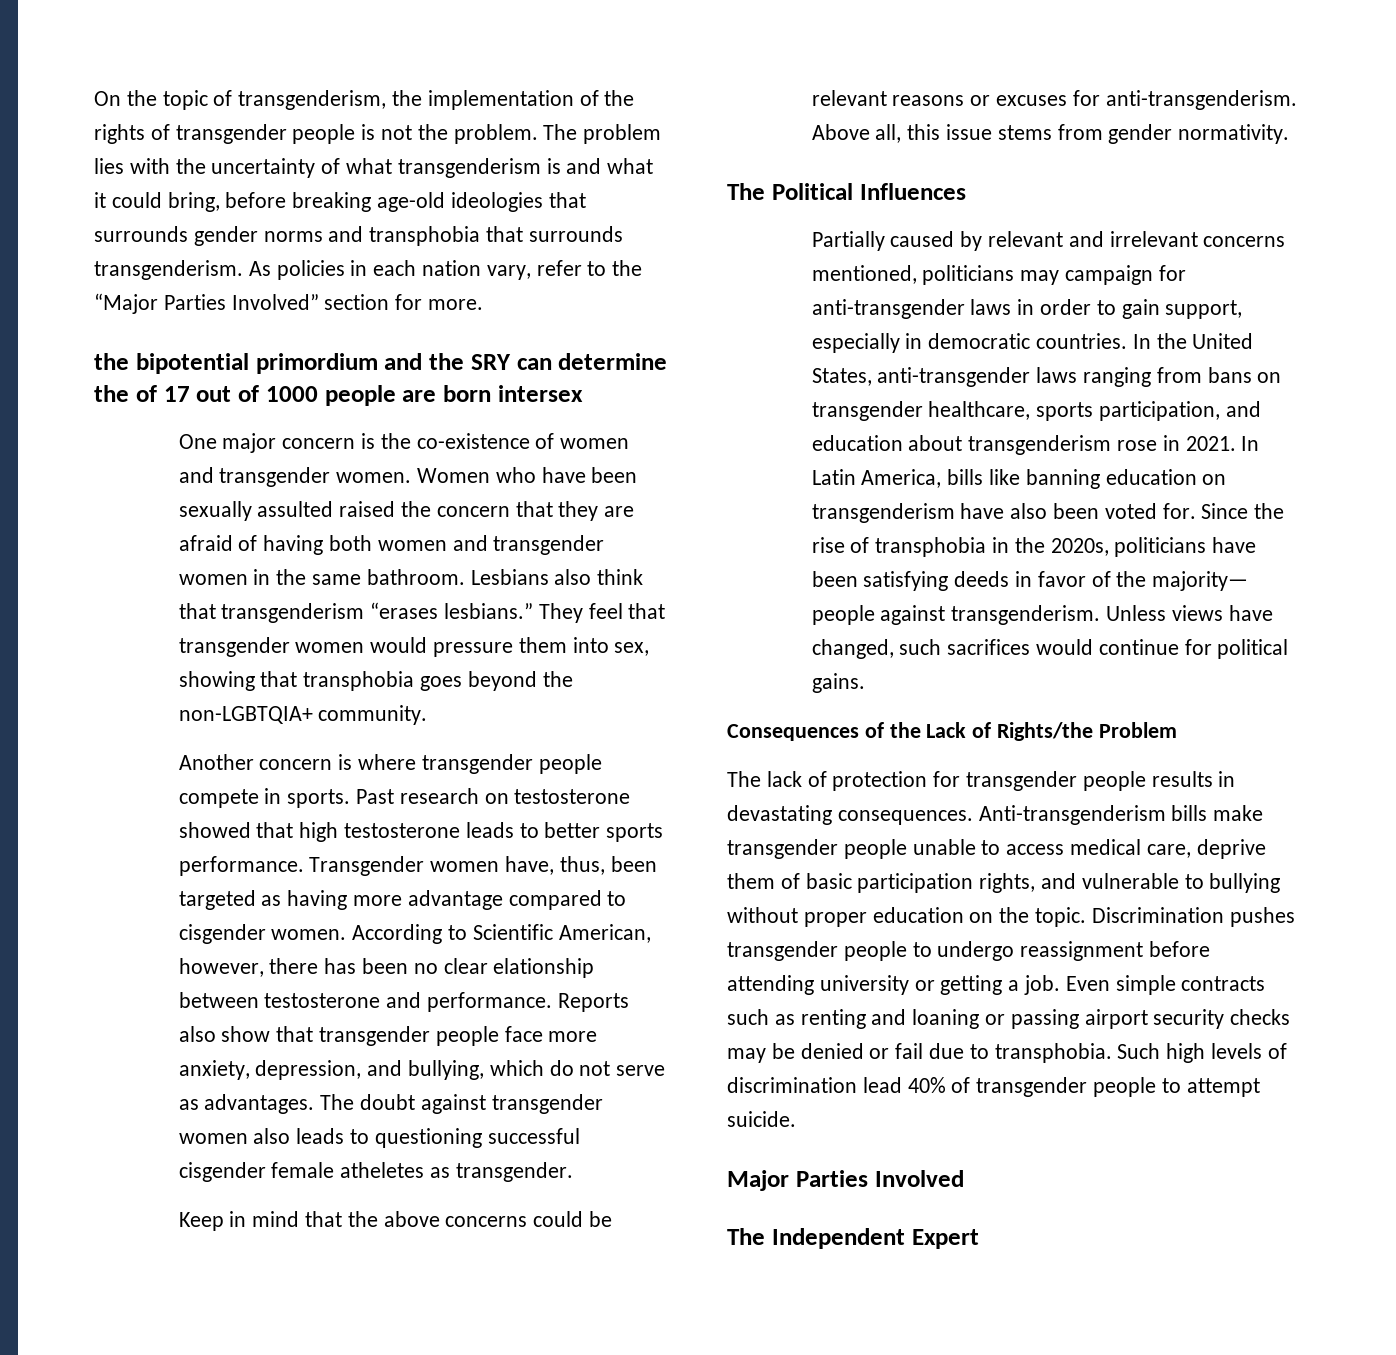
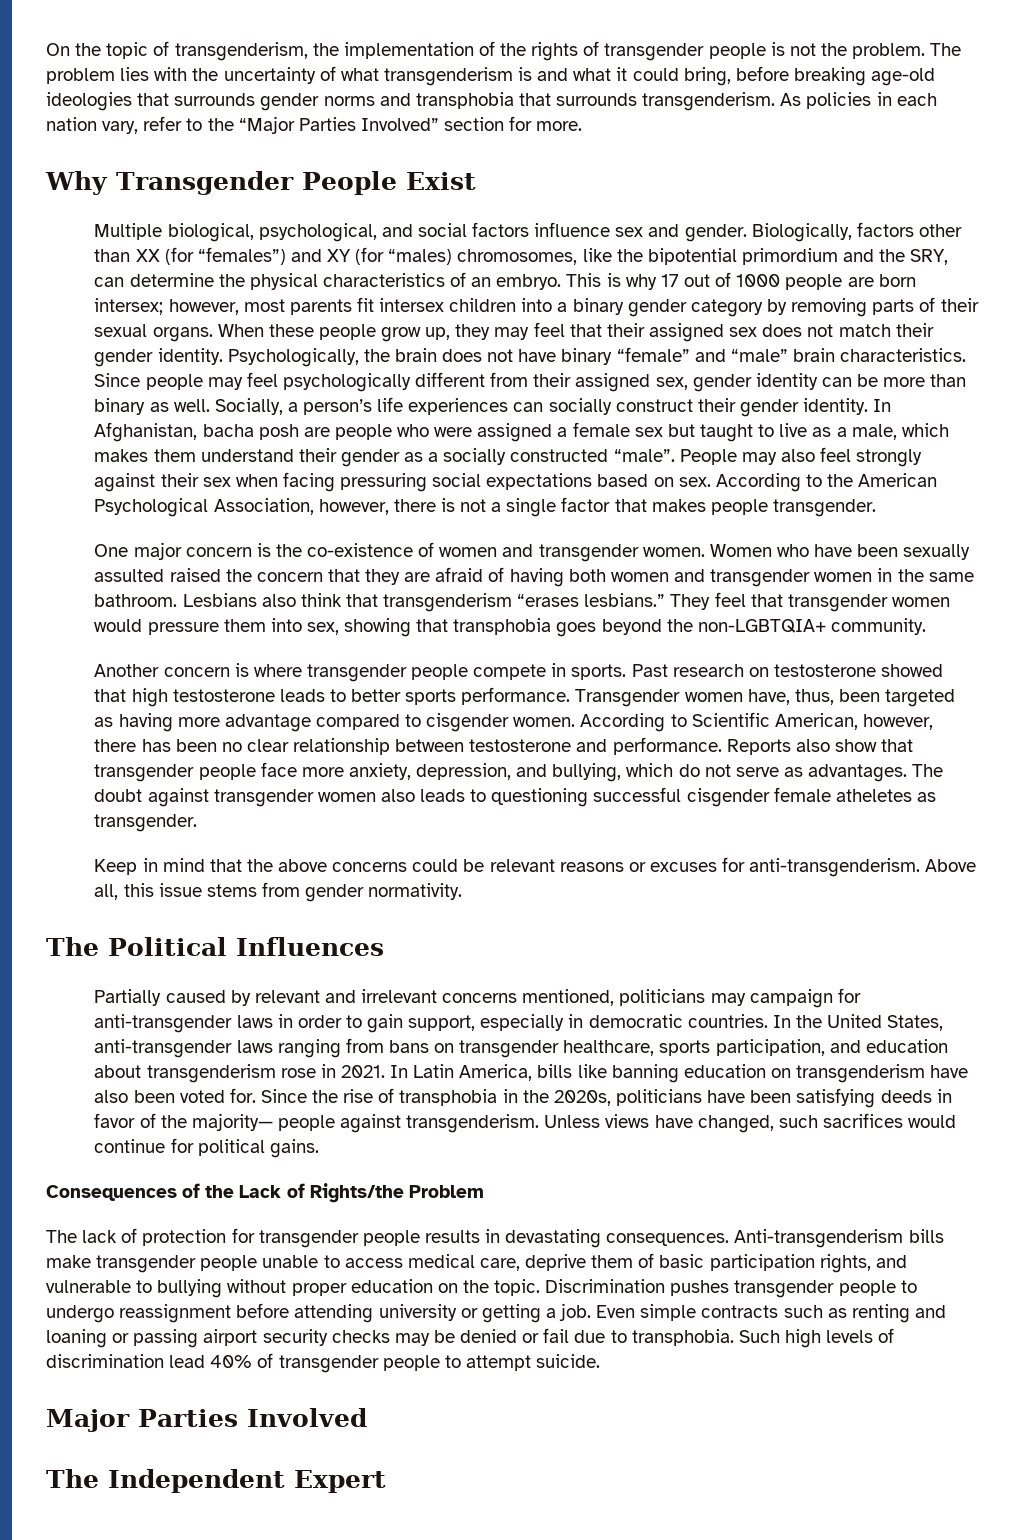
- the bipotential primordium and the SRY can determine the of 17 out of 1000 people are born intersex
+ Why Transgender People Exist
+ Multiple biological, psychological, and social factors influence sex and gender. Biologically, factors other than XX (for “females”) and XY (for “males) chromosomes, like the bipotential primordium and the SRY, can determine the physical characteristics of an embryo. This is why 17 out of 1000 people are born intersex; however, most parents fit intersex children into a binary gender category by removing parts of their sexual organs. When these people grow up, they may feel that their assigned sex does not match their gender identity. Psychologically, the brain does not have binary “female” and “male” brain characteristics. Since people may feel psychologically different from their assigned sex, gender identity can be more than binary as well. Socially, a person’s life experiences can socially construct their gender identity. In Afghanistan, bacha posh are people who were assigned a female sex but taught to live as a male, which makes them understand their gender as a socially constructed “male”. People may also feel strongly against their sex when facing pressuring social expectations based on sex. According to the American Psychological Association, however, there is not a single factor that makes people transgender.
- According to Scientific American, however, there has been no clear elationship between testosterone and performance.
+ According to Scientific American, however, there has been no clear relationship between testosterone and performance.

